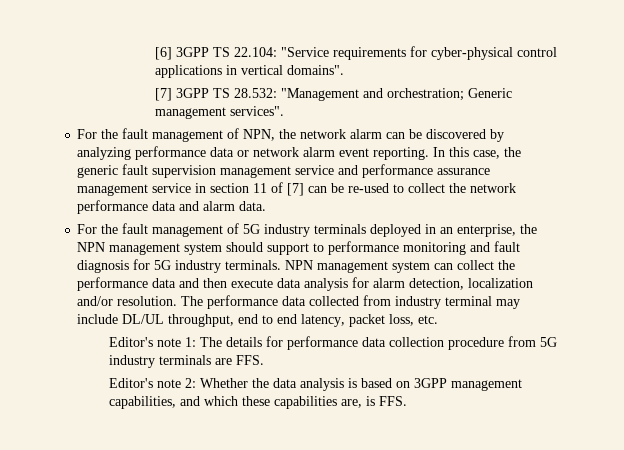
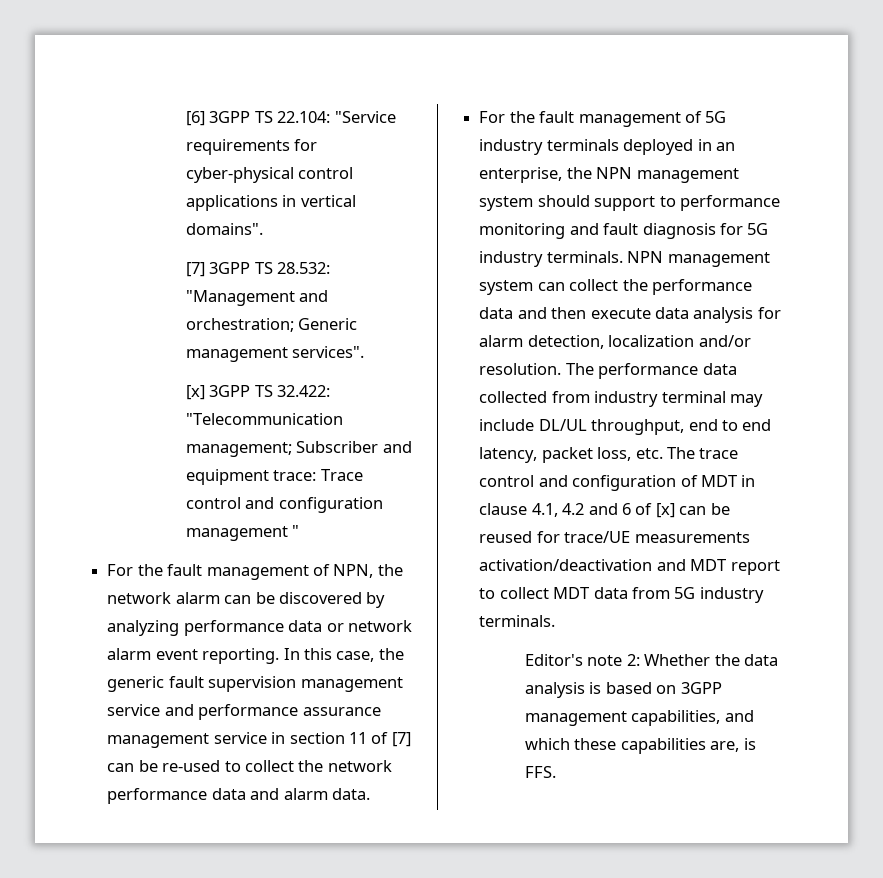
+ [x] 3GPP TS 32.422: "Telecommunication management; Subscriber and equipment trace: Trace control and configuration management "
- The performance data collected from industry terminal may include DL/UL throughput, end to end latency, packet loss, etc.
- Editor's note 1: The details for performance data collection procedure from 5G industry terminals are FFS.
+ The performance data collected from industry terminal may include DL/UL throughput, end to end latency, packet loss, etc. The trace control and configuration of MDT in clause 4.1, 4.2 and 6 of [x] can be reused for trace/UE measurements activation/deactivation and MDT report to collect MDT data from 5G industry terminals.

